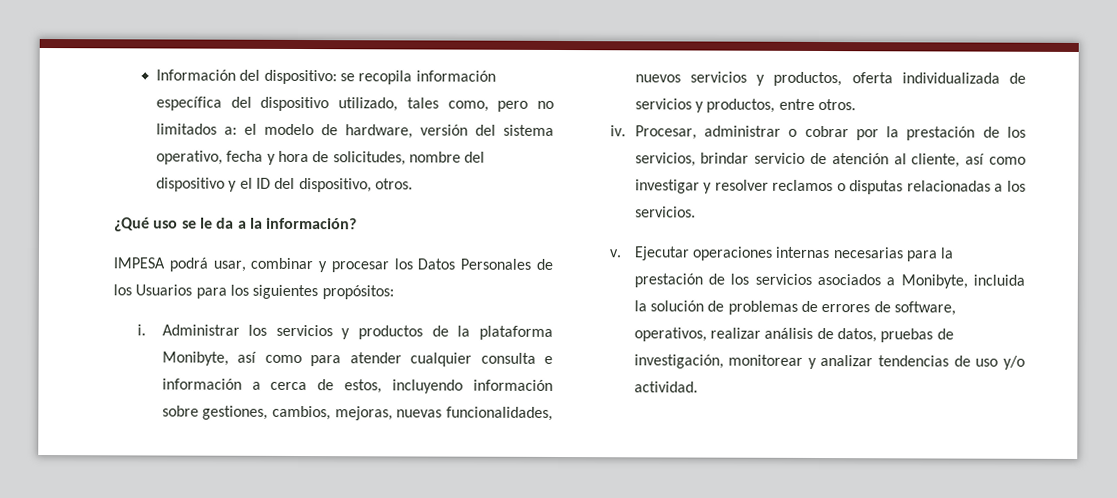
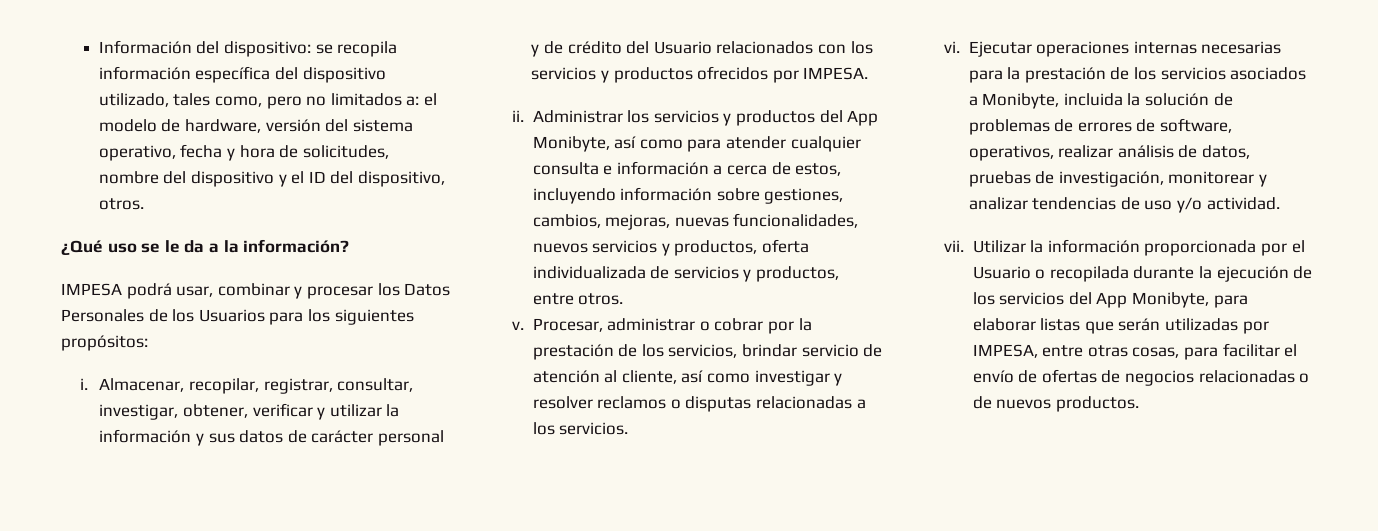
+ Almacenar, recopilar, registrar, consultar, investigar, obtener, verificar y utilizar la información y sus datos de carácter personal y de crédito del Usuario relacionados con los servicios y productos ofrecidos por IMPESA.
+ ii.
- Administrar los servicios y productos de la plataforma Monibyte, así como para atender cualquier consulta e información a cerca de estos, incluyendo información sobre gestiones, cambios, mejoras, nuevas funcionalidades, nuevos servicios y productos, oferta individualizada de servicios y productos, entre otros.
+ Administrar los servicios y productos del App Monibyte, así como para atender cualquier consulta e información a cerca de estos, incluyendo información sobre gestiones, cambios, mejoras, nuevas funcionalidades, nuevos servicios y productos, oferta individualizada de servicios y productos, entre otros.
- iv.
+ v.
- v.
+ vi.
+ vii. Utilizar la información proporcionada por el Usuario o recopilada durante la ejecución de los servicios del App Monibyte, para elaborar listas que serán utilizadas por IMPESA, entre otras cosas, para facilitar el envío de ofertas de negocios relacionadas o de nuevos productos.

